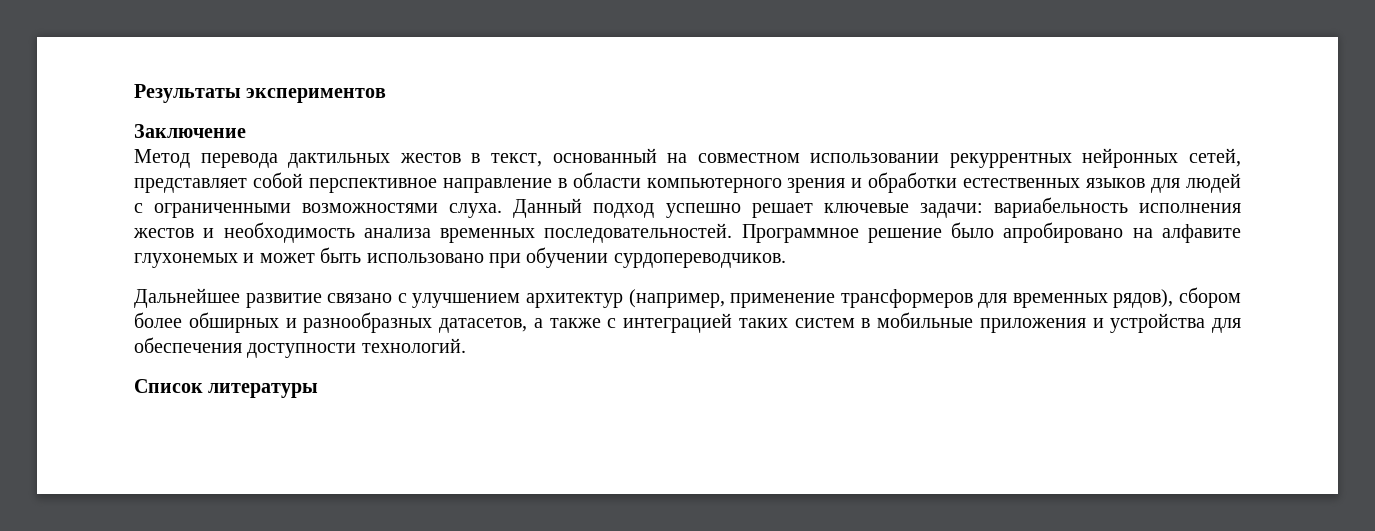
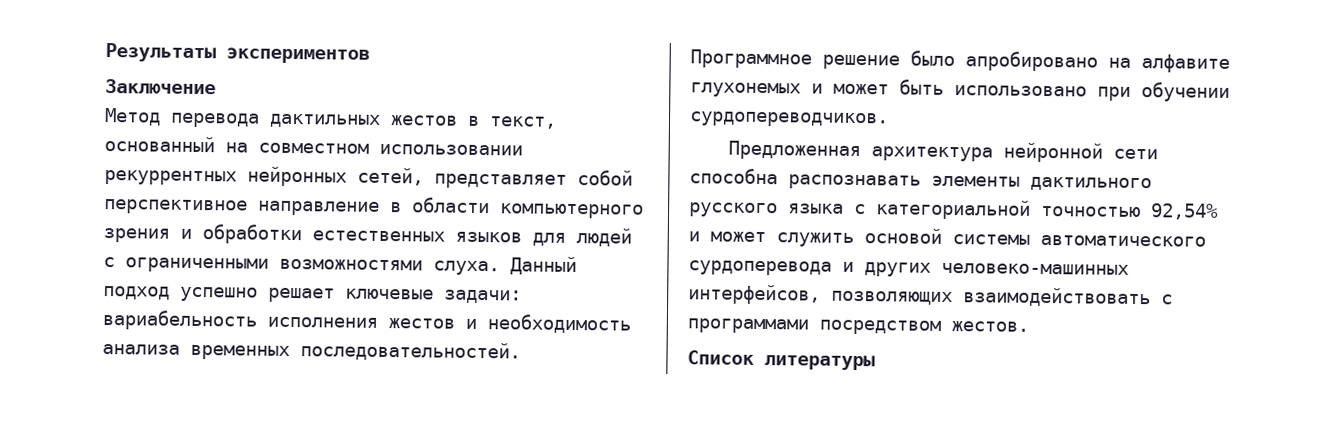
- Дальнейшее развитие связано с улучшением архитектур (например, применение трансформеров для временных рядов), сбором более обширных и разнообразных датасетов, а также с интеграцией таких систем в мобильные приложения и устройства для обеспечения доступности технологий.
+ Предложенная архитектура нейронной сети способна распознавать элементы дактильного русского языка с категориальной точностью 92,54% и может служить основой системы автоматического сурдоперевода и других человеко-машинных интерфейсов, позволяющих взаимодействовать с программами посредством жестов.

